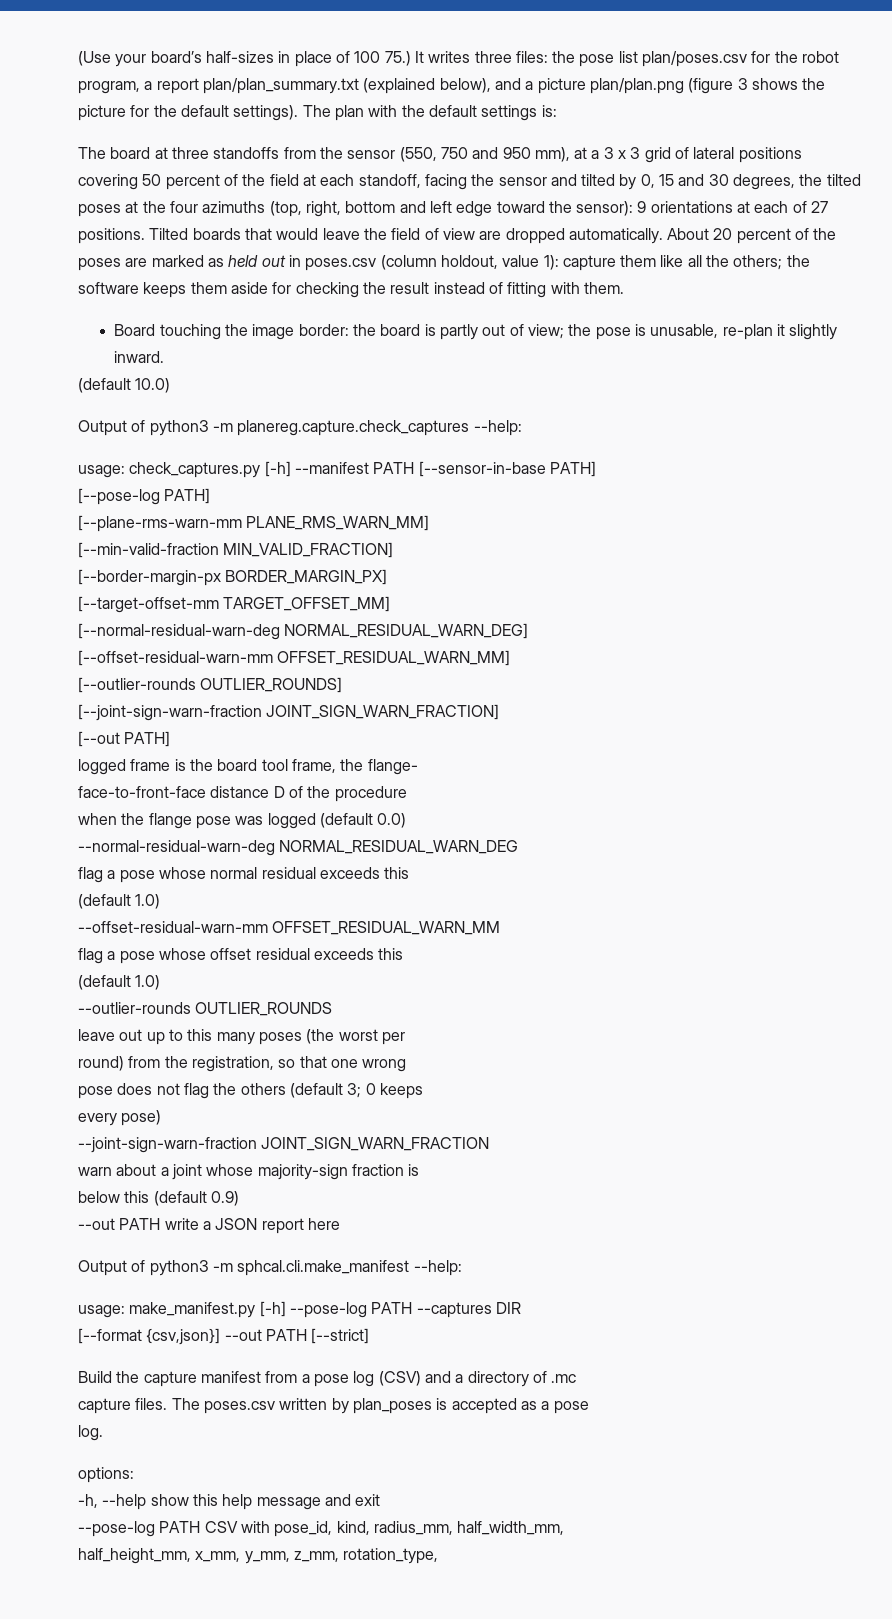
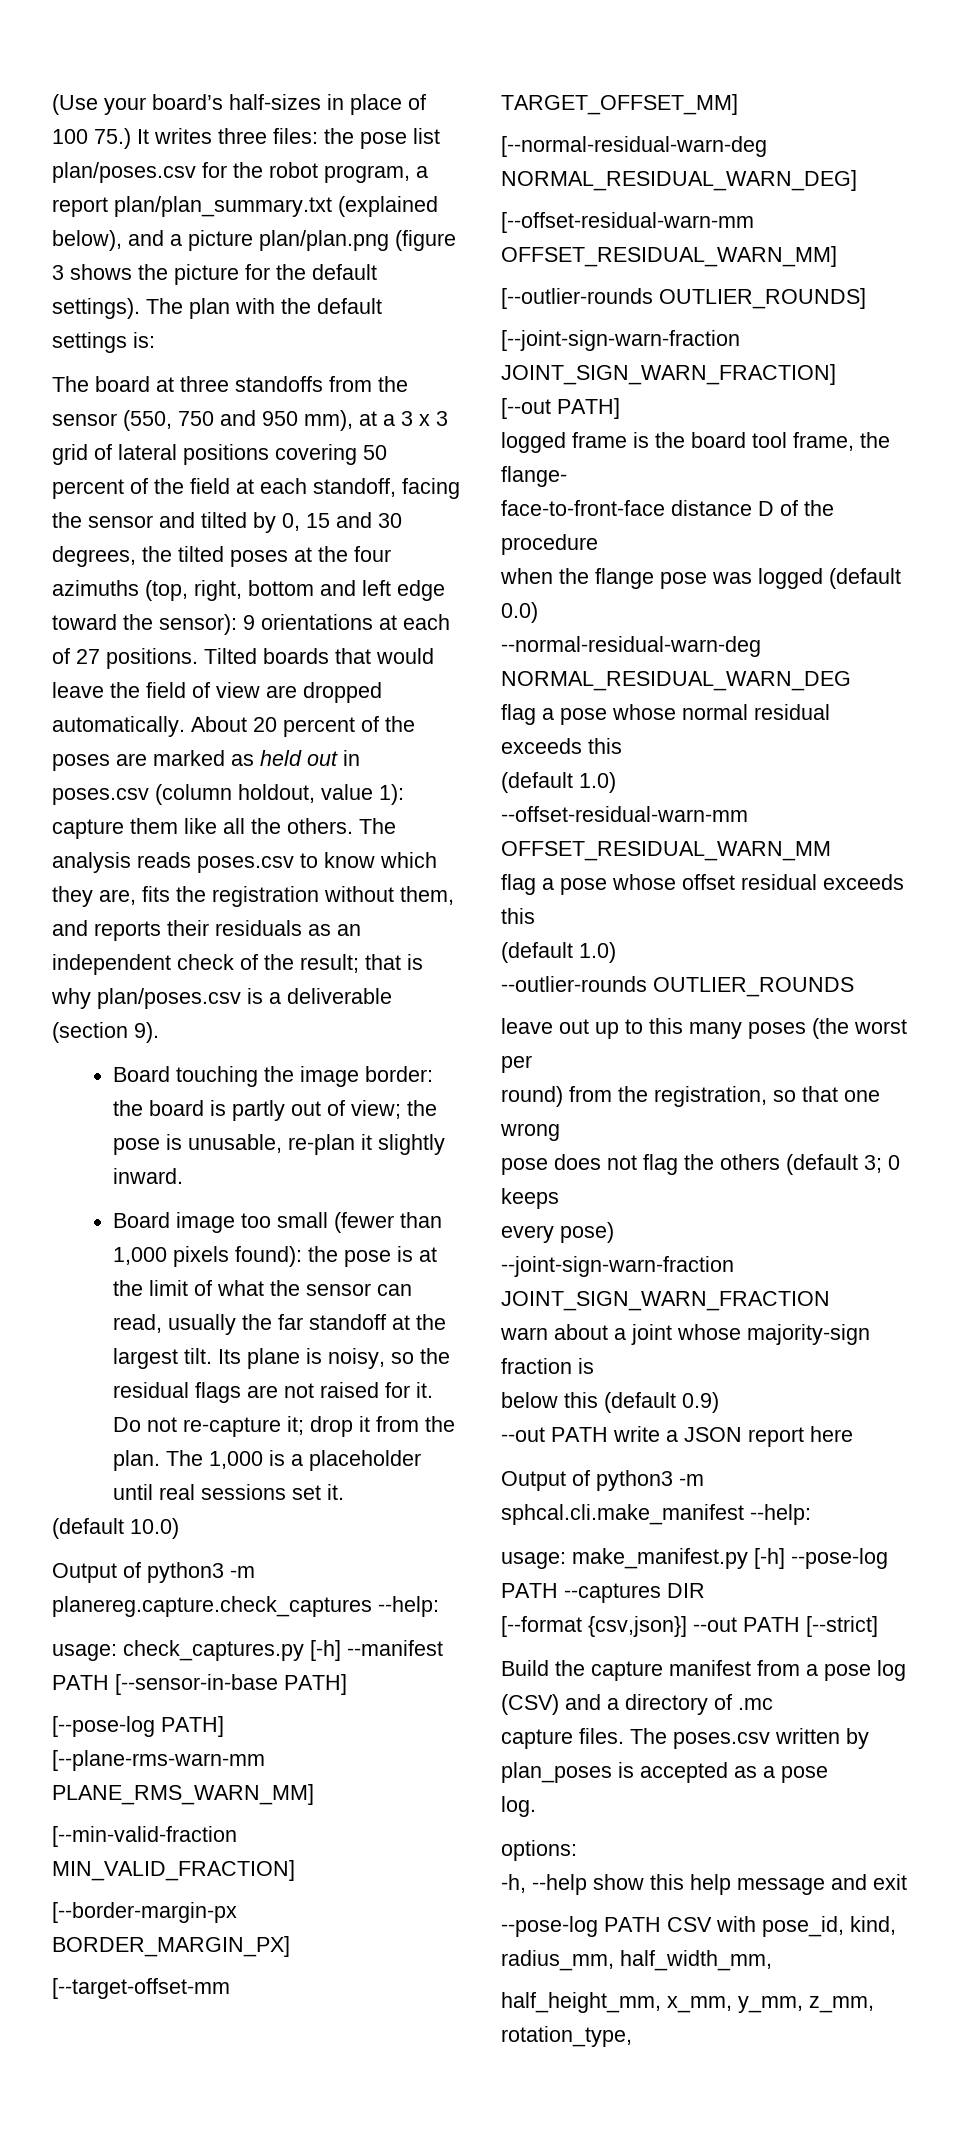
- About 20 percent of the poses are marked as held out in poses.csv (column holdout, value 1): capture them like all the others; the software keeps them aside for checking the result instead of fitting with them.
+ About 20 percent of the poses are marked as held out in poses.csv (column holdout, value 1): capture them like all the others. The analysis reads poses.csv to know which they are, fits the registration without them, and reports their residuals as an independent check of the result; that is why plan/poses.csv is a deliverable (section 9).
+ Board image too small (fewer than 1,000 pixels found): the pose is at the limit of what the sensor can read, usually the far standoff at the largest tilt. Its plane is noisy, so the residual flags are not raised for it. Do not re-capture it; drop it from the plan. The 1,000 is a placeholder until real sessions set it.

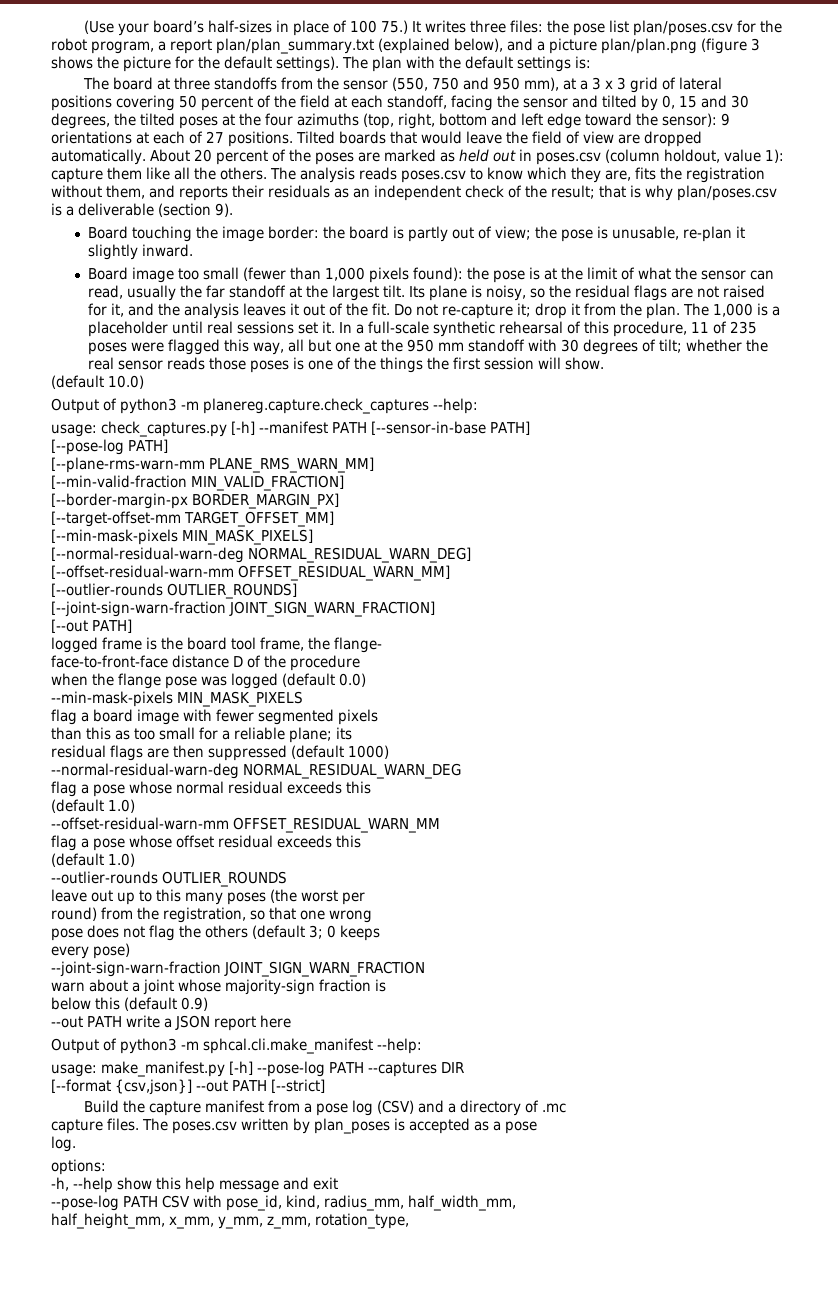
- Its plane is noisy, so the residual flags are not raised for it.
+ Its plane is noisy, so the residual flags are not raised for it, and the analysis leaves it out of the fit.
+ In a full-scale synthetic rehearsal of this procedure, 11 of 235 poses were flagged this way, all but one at the 950 mm standoff with 30 degrees of tilt; whether the real sensor reads those poses is one of the things the first session will show.
+ [--min-mask-pixels MIN_MASK_PIXELS]
+ --min-mask-pixels MIN_MASK_PIXELS
+ flag a board image with fewer segmented pixels
+ than this as too small for a reliable plane; its
+ residual flags are then suppressed (default 1000)

